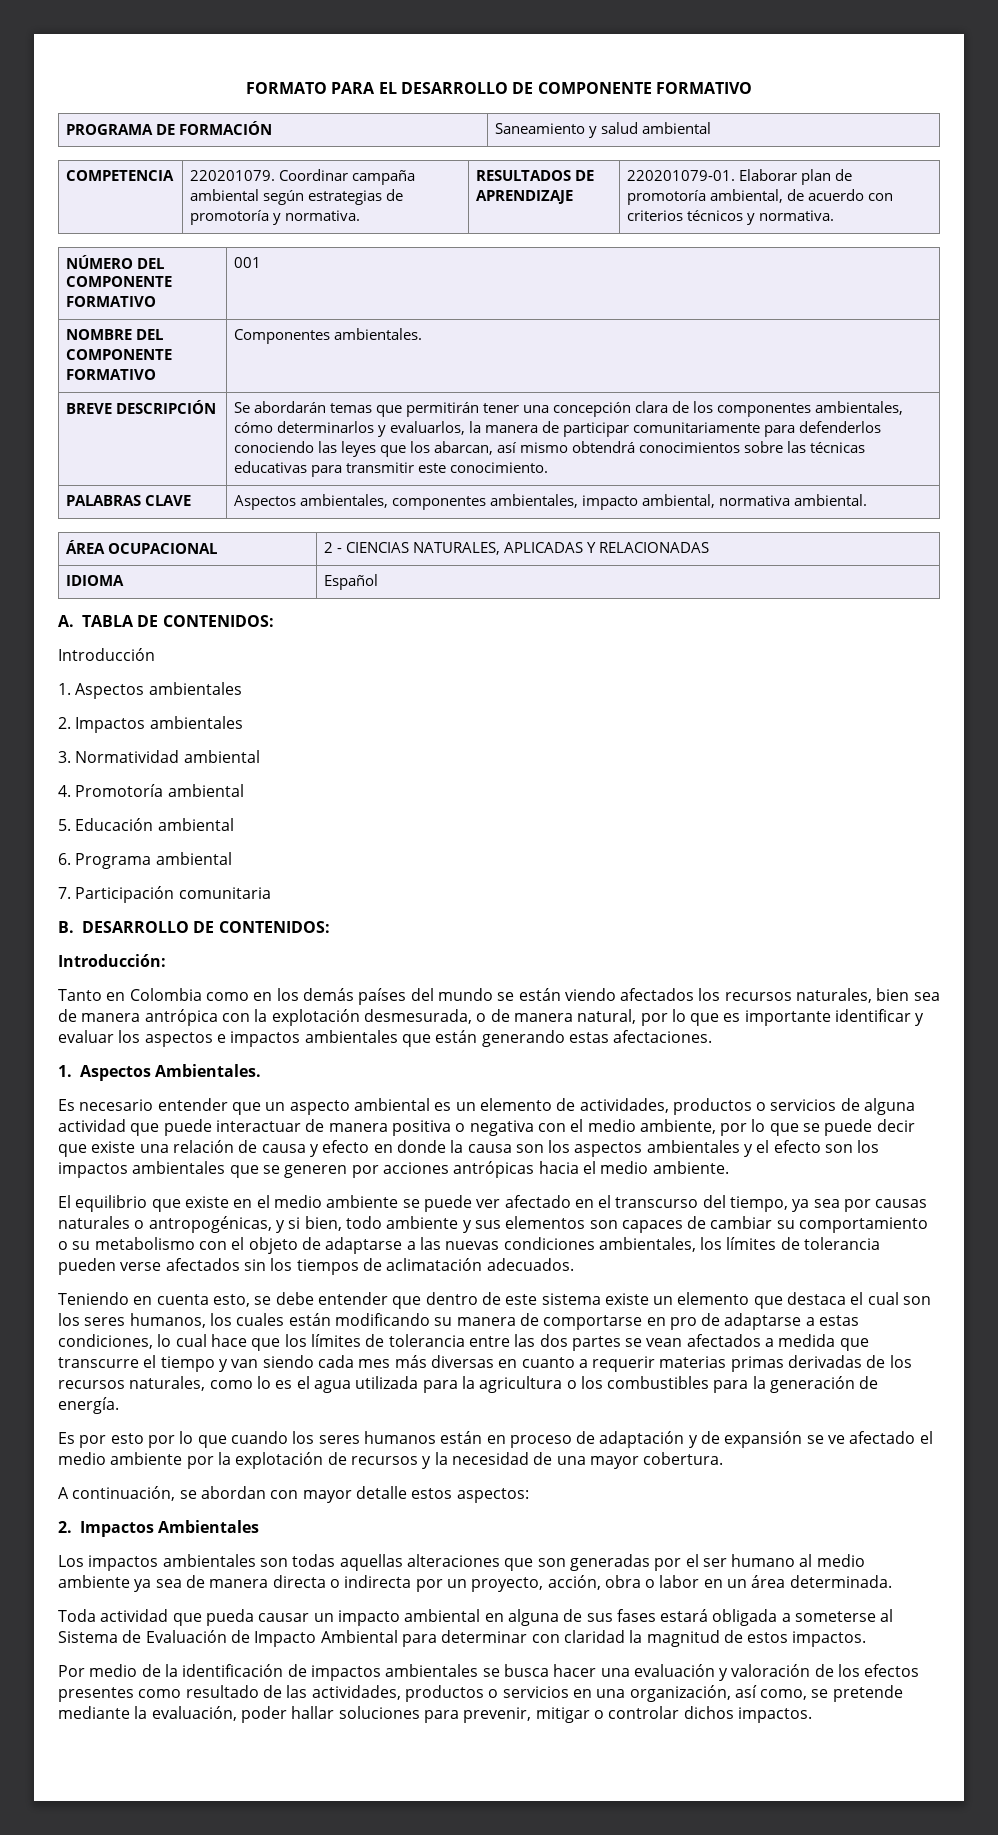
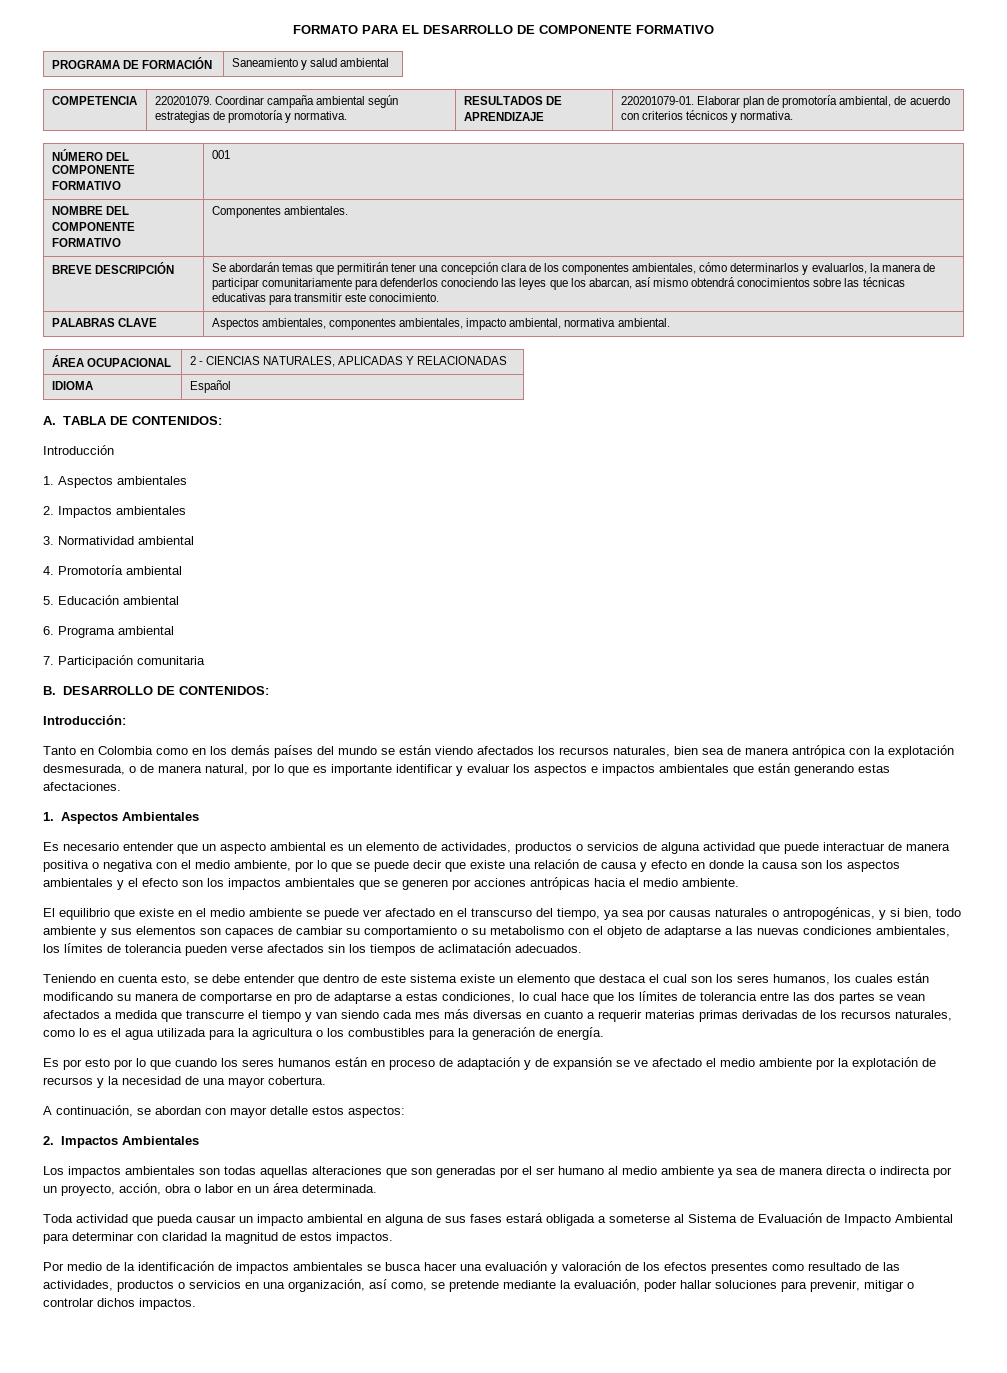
- 1. Aspectos Ambientales.
+ 1. Aspectos Ambientales

